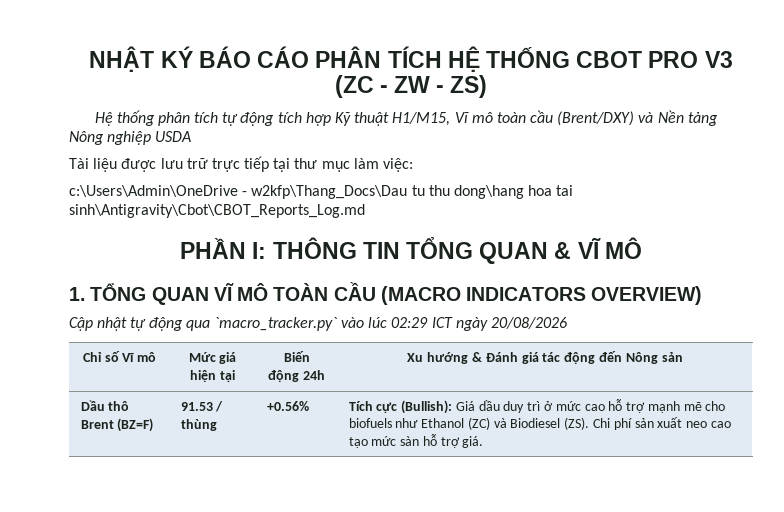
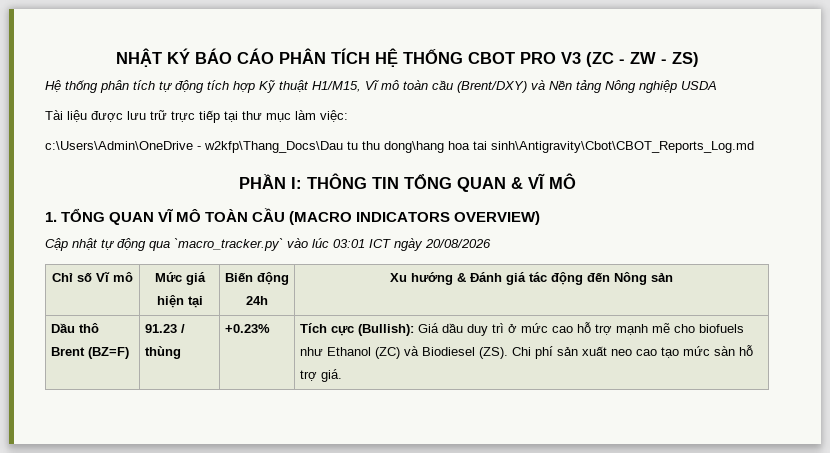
- Cập nhật tự động qua `macro_tracker.py` vào lúc 02:29 ICT ngày 20/08/2026
+ Cập nhật tự động qua `macro_tracker.py` vào lúc 03:01 ICT ngày 20/08/2026
- 91.53 / thùng
+ 91.23 / thùng
- +0.56%
+ +0.23%

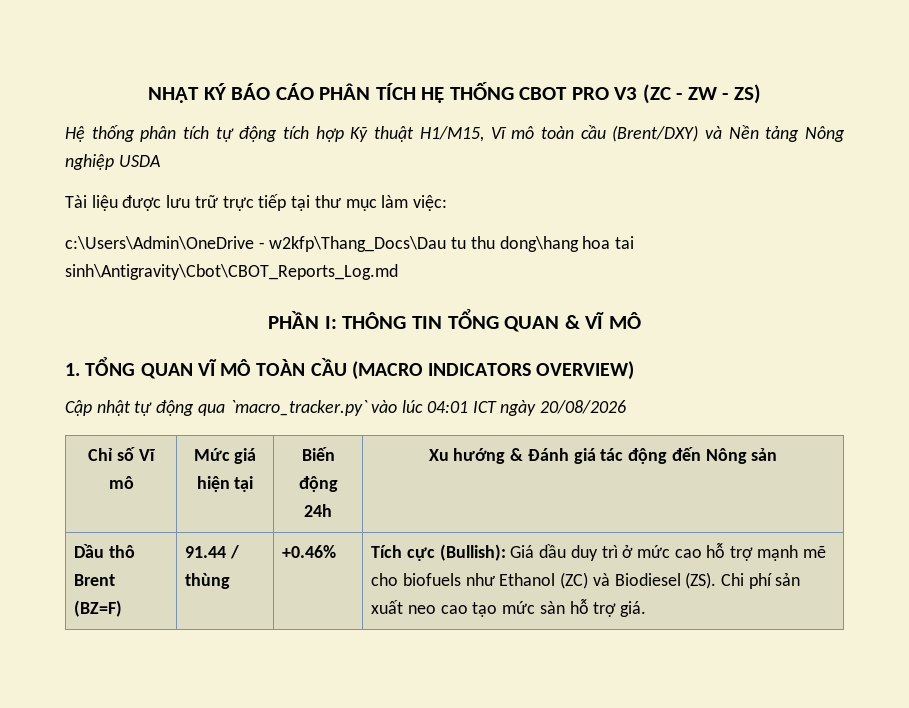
- Cập nhật tự động qua `macro_tracker.py` vào lúc 03:01 ICT ngày 20/08/2026
+ Cập nhật tự động qua `macro_tracker.py` vào lúc 04:01 ICT ngày 20/08/2026
- 91.23 / thùng
+ 91.44 / thùng
- +0.23%
+ +0.46%

